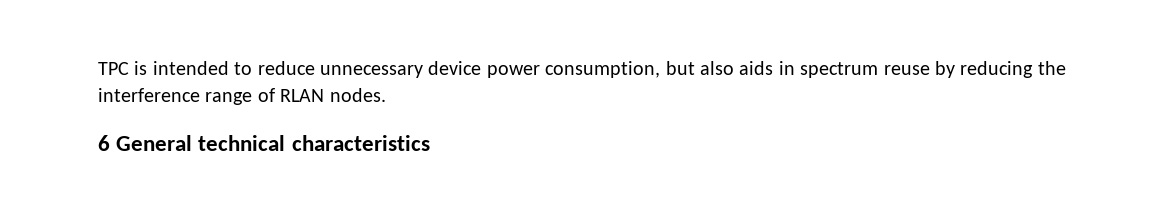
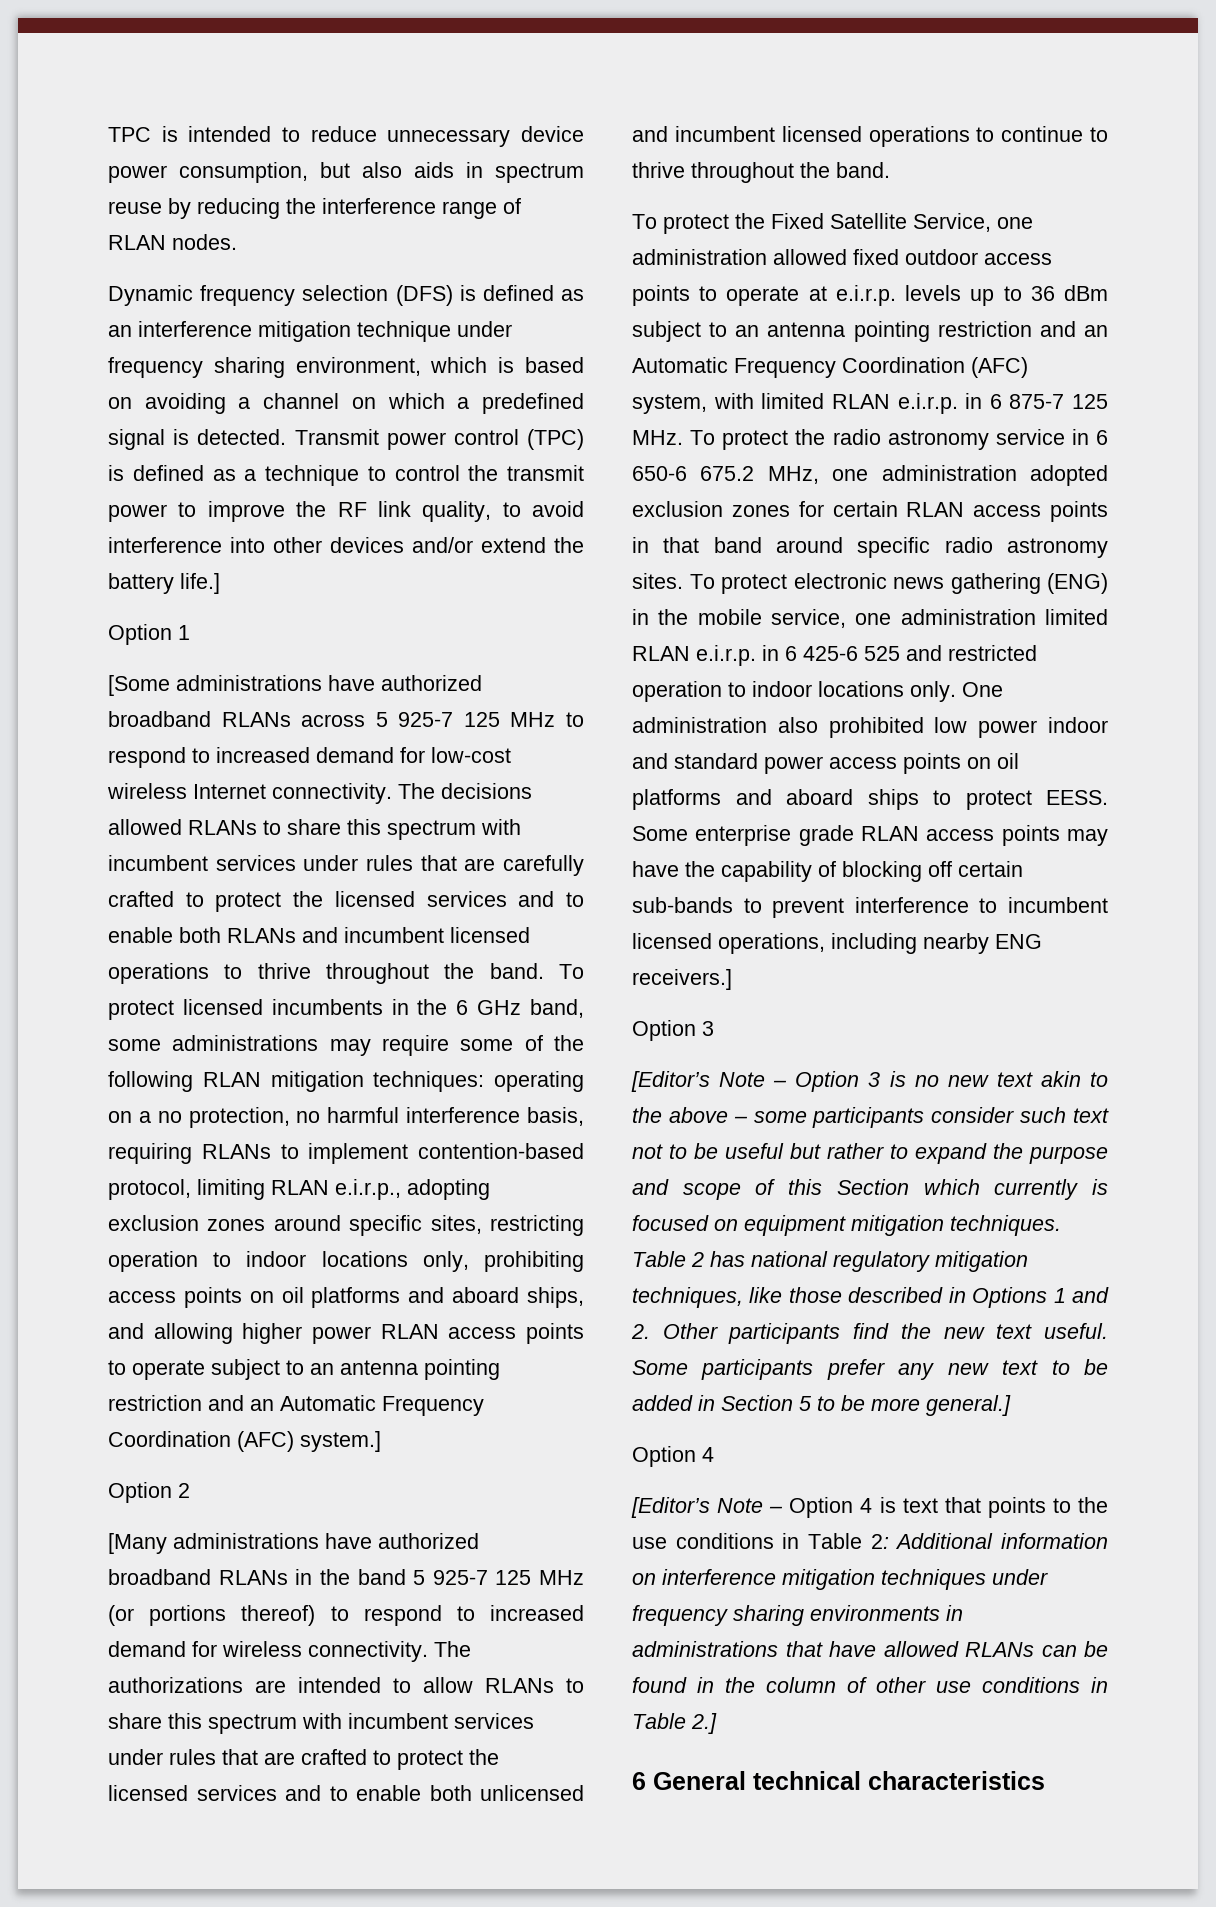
+ Dynamic frequency selection (DFS) is defined as an interference mitigation technique under frequency sharing environment, which is based on avoiding a channel on which a predefined signal is detected. Transmit power control (TPC) is defined as a technique to control the transmit power to improve the RF link quality, to avoid interference into other devices and/or extend the battery life.]
+ Option 1
+ [Some administrations have authorized broadband RLANs across 5 925-7 125 MHz to respond to increased demand for low-cost wireless Internet connectivity. The decisions allowed RLANs to share this spectrum with incumbent services under rules that are carefully crafted to protect the licensed services and to enable both RLANs and incumbent licensed operations to thrive throughout the band. To protect licensed incumbents in the 6 GHz band, some administrations may require some of the following RLAN mitigation techniques: operating on a no protection, no harmful interference basis, requiring RLANs to implement contention-based protocol, limiting RLAN e.i.r.p., adopting exclusion zones around specific sites, restricting operation to indoor locations only, prohibiting access points on oil platforms and aboard ships, and allowing higher power RLAN access points to operate subject to an antenna pointing restriction and an Automatic Frequency Coordination (AFC) system.]
+ Option 2
+ [Many administrations have authorized broadband RLANs in the band 5 925-7 125 MHz (or portions thereof) to respond to increased demand for wireless connectivity. The authorizations are intended to allow RLANs to share this spectrum with incumbent services under rules that are crafted to protect the licensed services and to enable both unlicensed and incumbent licensed operations to continue to thrive throughout the band.
+ To protect the Fixed Satellite Service, one administration allowed fixed outdoor access points to operate at e.i.r.p. levels up to 36 dBm subject to an antenna pointing restriction and an Automatic Frequency Coordination (AFC) system, with limited RLAN e.i.r.p. in 6 875-7 125 MHz. To protect the radio astronomy service in 6 650-6 675.2 MHz, one administration adopted exclusion zones for certain RLAN access points in that band around specific radio astronomy sites. To protect electronic news gathering (ENG) in the mobile service, one administration limited RLAN e.i.r.p. in 6 425-6 525 and restricted operation to indoor locations only. One administration also prohibited low power indoor and standard power access points on oil platforms and aboard ships to protect EESS. Some enterprise grade RLAN access points may have the capability of blocking off certain sub-bands to prevent interference to incumbent licensed operations, including nearby ENG receivers.]
+ Option 3
+ [Editor’s Note – Option 3 is no new text akin to the above – some participants consider such text not to be useful but rather to expand the purpose and scope of this Section which currently is focused on equipment mitigation techniques. Table 2 has national regulatory mitigation techniques, like those described in Options 1 and 2. Other participants find the new text useful. Some participants prefer any new text to be added in Section 5 to be more general.]
+ Option 4
+ [Editor’s Note – Option 4 is text that points to the use conditions in Table 2: Additional information on interference mitigation techniques under frequency sharing environments in administrations that have allowed RLANs can be found in the column of other use conditions in Table 2.]

